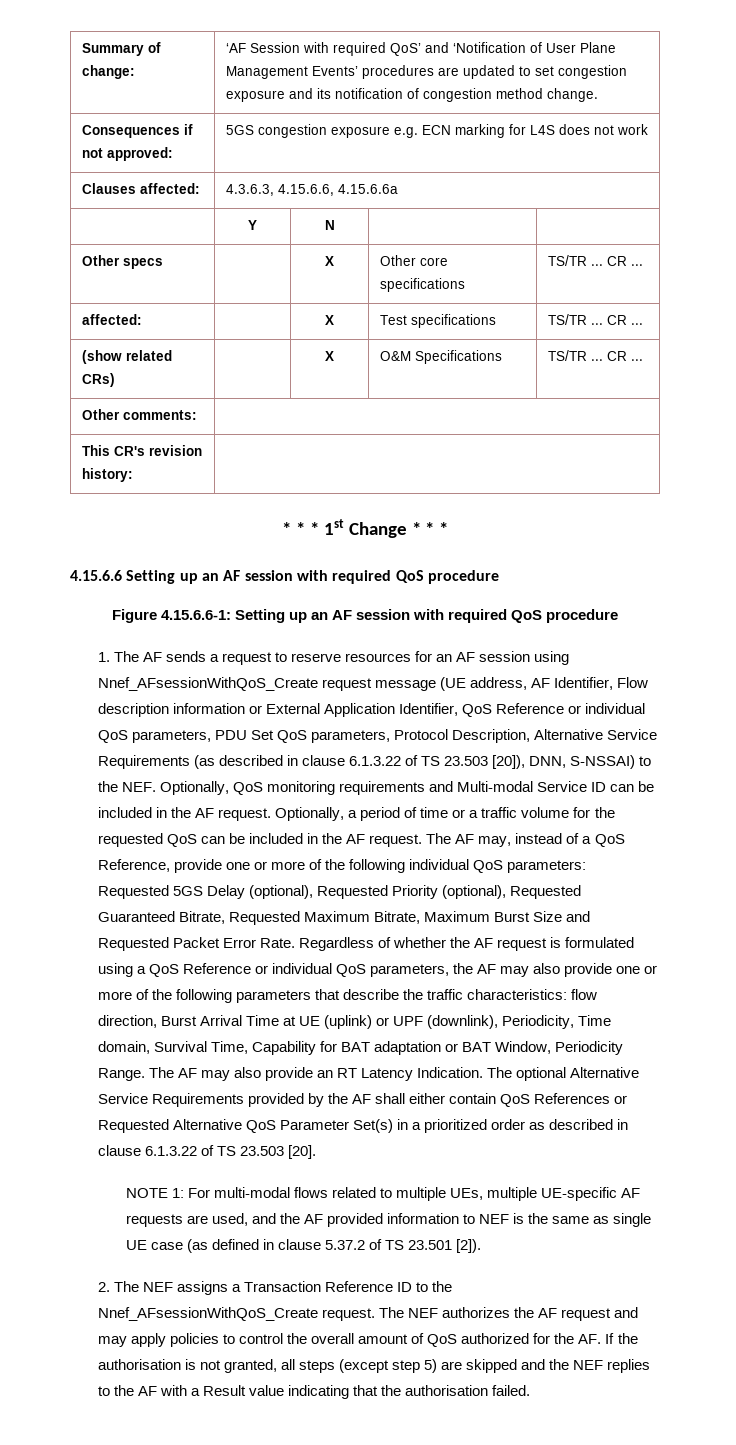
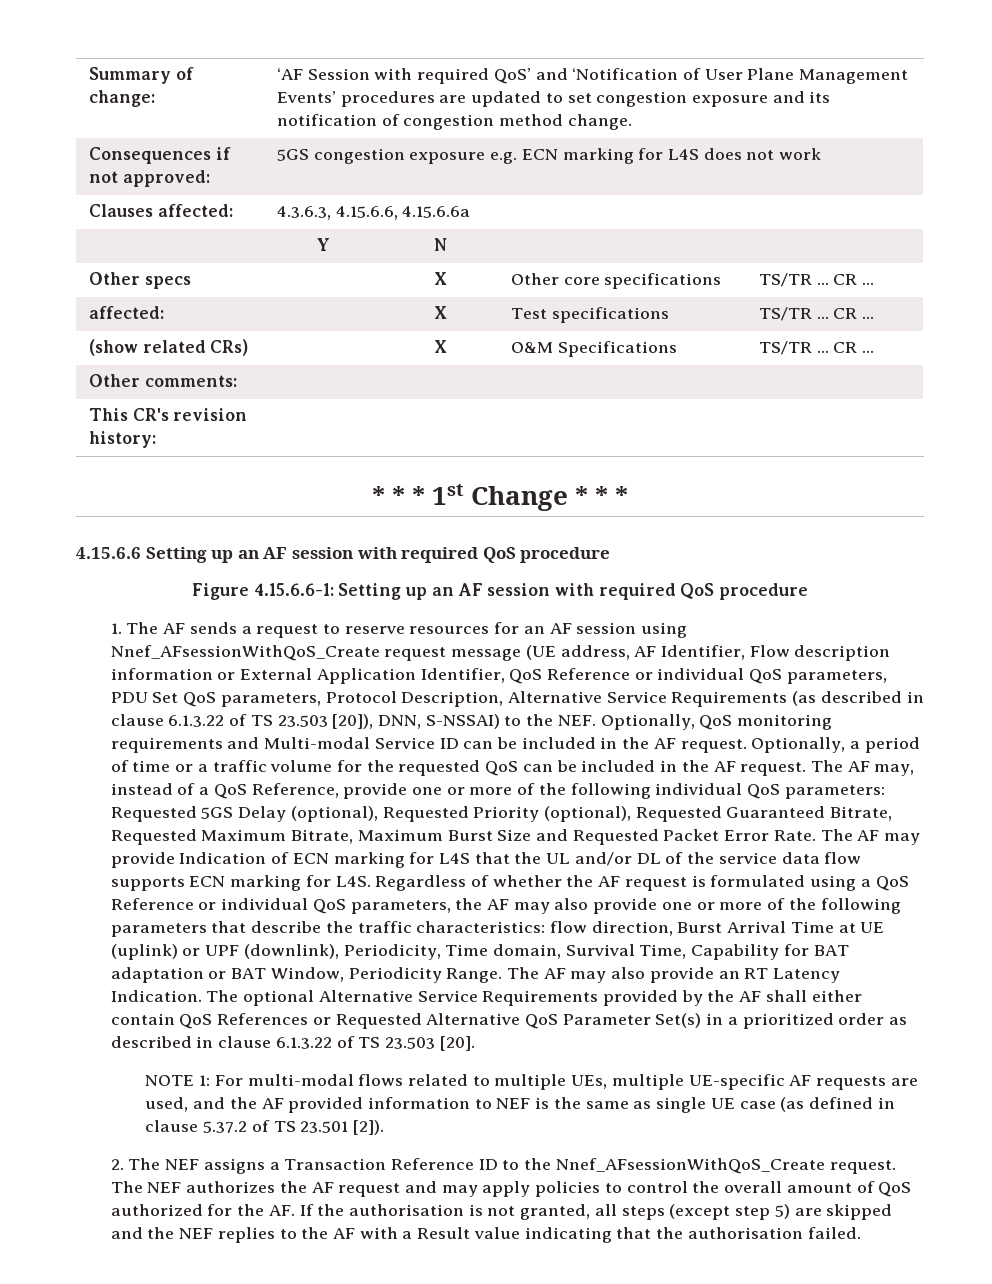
- Regardless of whether the AF request is formulated using a QoS Reference or individual QoS parameters, the AF may also provide one or more of the following parameters that describe the traffic characteristics: flow direction, Burst Arrival Time at UE (uplink) or UPF (downlink), Periodicity, Time domain, Survival Time, Capability for BAT adaptation or BAT Window, Periodicity Range.
+ The AF may provide Indication of ECN marking for L4S that the UL and/or DL of the service data flow supports ECN marking for L4S. Regardless of whether the AF request is formulated using a QoS Reference or individual QoS parameters, the AF may also provide one or more of the following parameters that describe the traffic characteristics: flow direction, Burst Arrival Time at UE (uplink) or UPF (downlink), Periodicity, Time domain, Survival Time, Capability for BAT adaptation or BAT Window, Periodicity Range.

